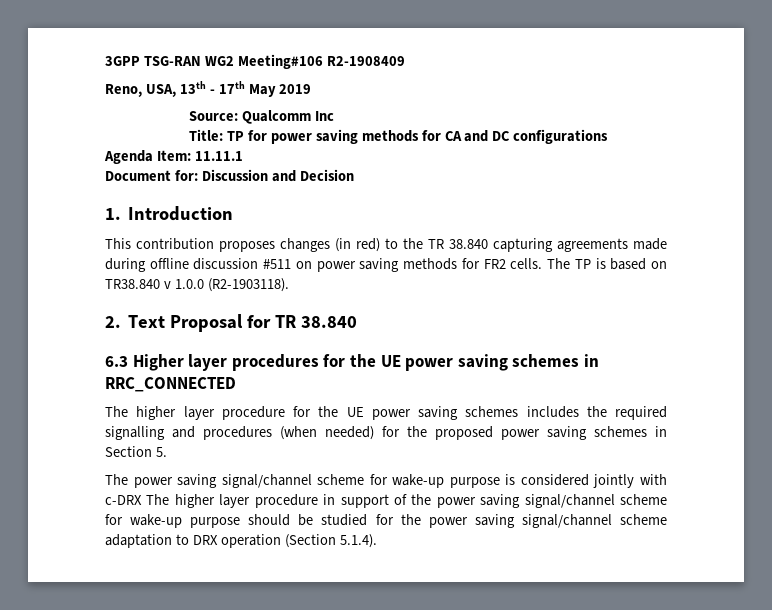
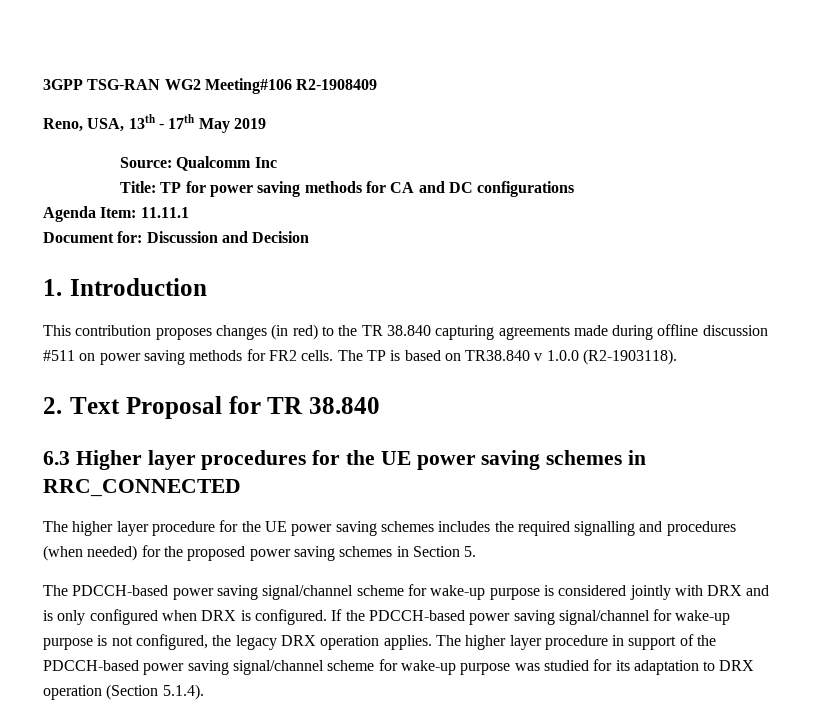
- The power saving signal/channel scheme for wake-up purpose is considered jointly with c-DRX The higher layer procedure in support of the power saving signal/channel scheme for wake-up purpose should be studied for the power saving signal/channel scheme adaptation to DRX operation (Section 5.1.4).
+ The PDCCH-based power saving signal/channel scheme for wake-up purpose is considered jointly with DRX and is only configured when DRX is configured. If the PDCCH-based power saving signal/channel for wake-up purpose is not configured, the legacy DRX operation applies. The higher layer procedure in support of the PDCCH-based power saving signal/channel scheme for wake-up purpose was studied for its adaptation to DRX operation (Section 5.1.4).

